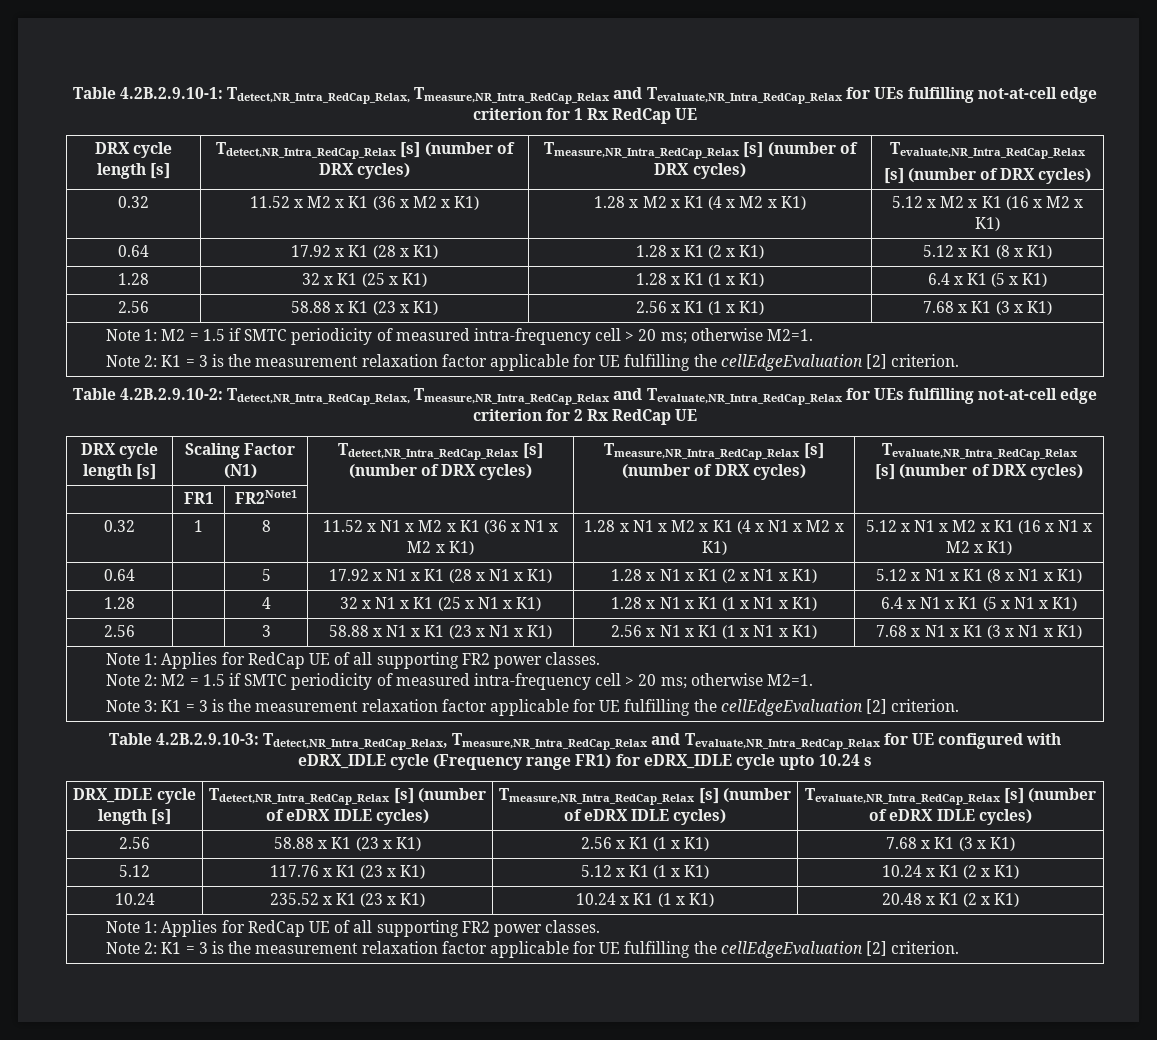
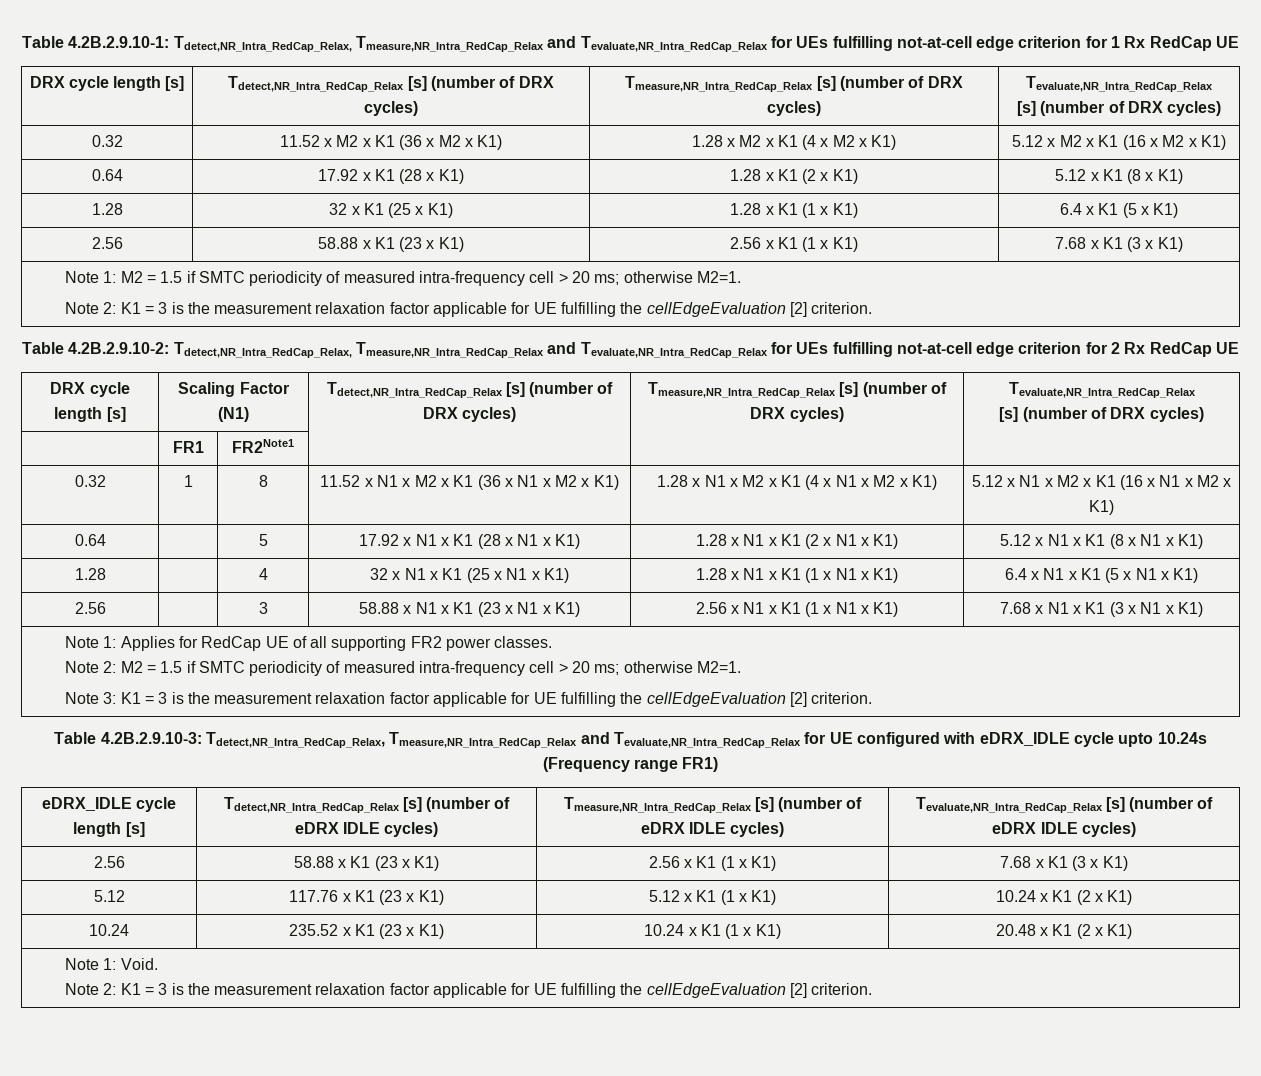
- Table 4.2B.2.9.10-3: Tdetect,NR_Intra_RedCap_Relax, Tmeasure,NR_Intra_RedCap_Relax and Tevaluate,NR_Intra_RedCap_Relax for UE configured with eDRX_IDLE cycle (Frequency range FR1) for eDRX_IDLE cycle upto 10.24 s
- DRX_IDLE cycle length [s] | Tdetect,NR_Intra_RedCap_Relax [s] (number of eDRX IDLE cycles) | Tmeasure,NR_Intra_RedCap_Relax [s] (number of eDRX IDLE cycles) | Tevaluate,NR_Intra_RedCap_Relax [s] (number of eDRX IDLE cycles)
+ Table 4.2B.2.9.10-3: Tdetect,NR_Intra_RedCap_Relax, Tmeasure,NR_Intra_RedCap_Relax and Tevaluate,NR_Intra_RedCap_Relax for UE configured with eDRX_IDLE cycle upto 10.24s (Frequency range FR1)
+ eDRX_IDLE cycle length [s] | Tdetect,NR_Intra_RedCap_Relax [s] (number of eDRX IDLE cycles) | Tmeasure,NR_Intra_RedCap_Relax [s] (number of eDRX IDLE cycles) | Tevaluate,NR_Intra_RedCap_Relax [s] (number of eDRX IDLE cycles)
  10.24 | 235.52 x K1 (23 x K1) | 10.24 x K1 (1 x K1) | 20.48 x K1 (2 x K1)
- Note 1: Applies for RedCap UE of all supporting FR2 power classes.
+ Note 1: Void.

